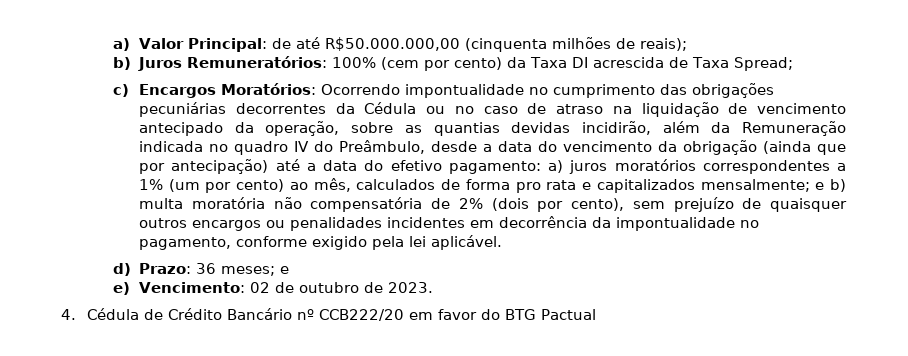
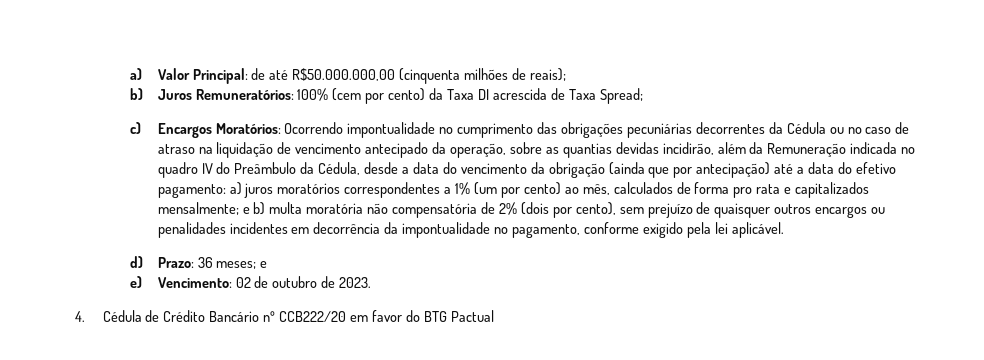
- Ocorrendo impontualidade no cumprimento das obrigações pecuniárias decorrentes da Cédula ou no caso de atraso na liquidação de vencimento antecipado da operação, sobre as quantias devidas incidirão, além da Remuneração indicada no quadro IV do Preâmbulo, desde a data do vencimento da obrigação (ainda que por antecipação) até a data do efetivo pagamento:
+ Ocorrendo impontualidade no cumprimento das obrigações pecuniárias decorrentes da Cédula ou no caso de atraso na liquidação de vencimento antecipado da operação, sobre as quantias devidas incidirão, além da Remuneração indicada no quadro IV do Preâmbulo da Cédula, desde a data do vencimento da obrigação (ainda que por antecipação) até a data do efetivo pagamento:

